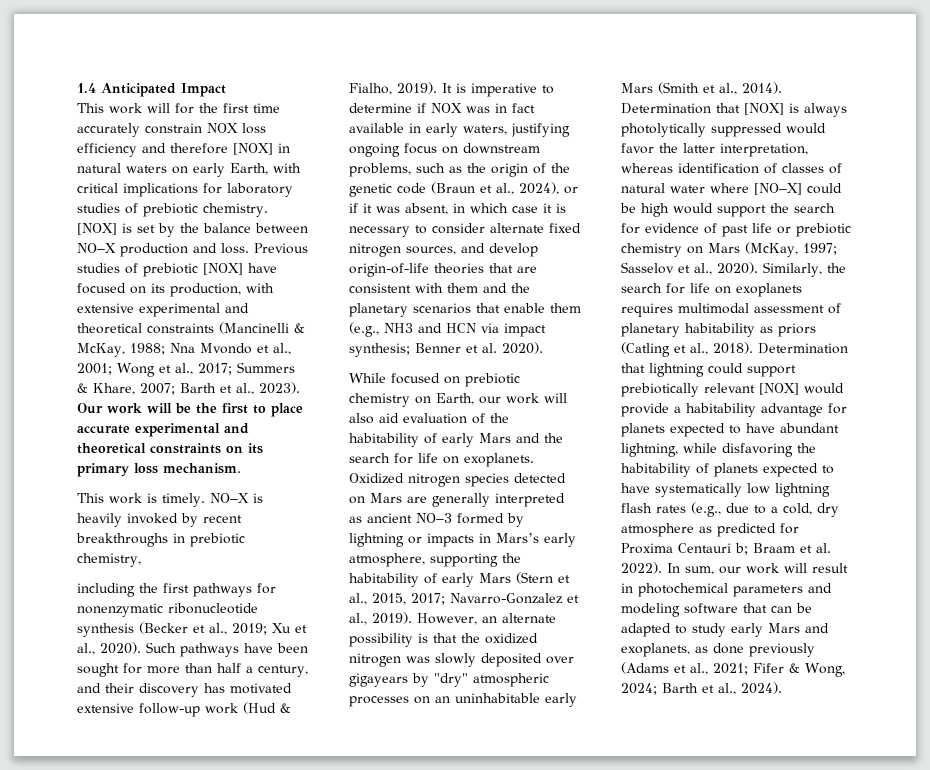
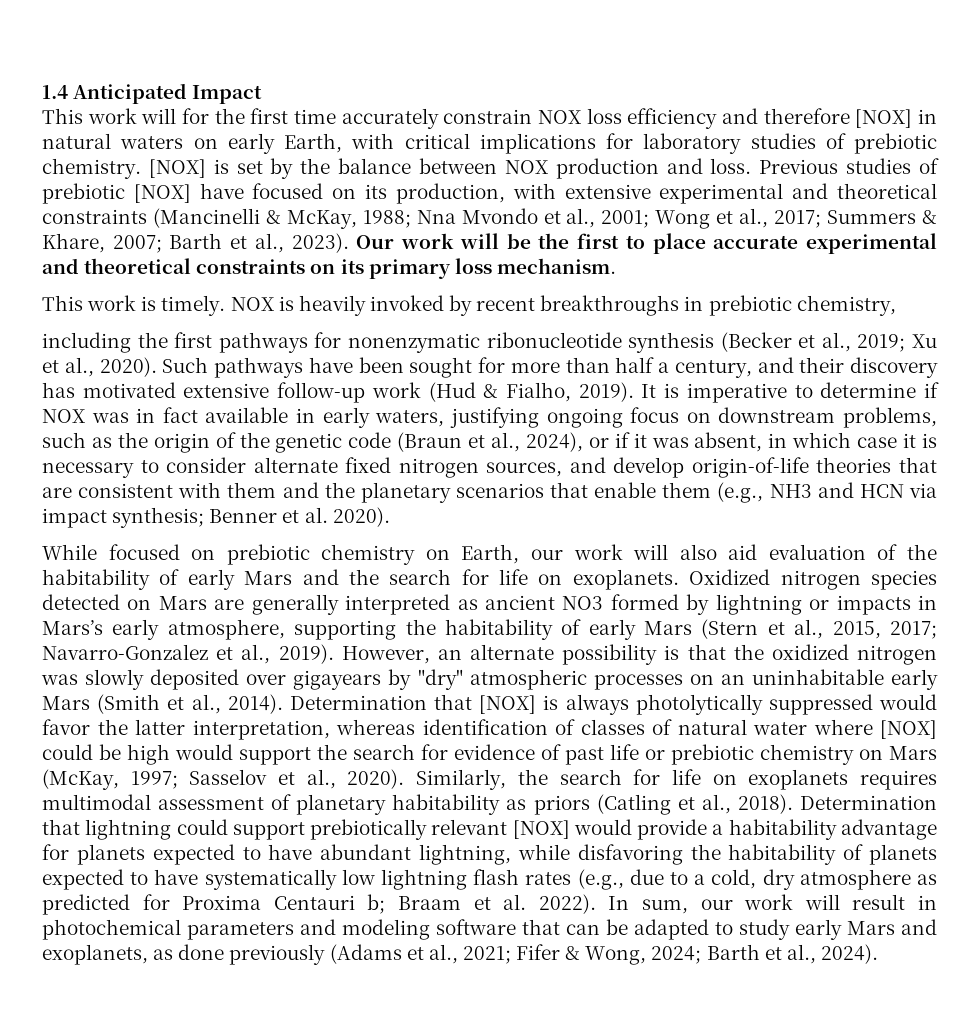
- [NOX] is set by the balance between NO−X production and loss.
+ [NOX] is set by the balance between NOX production and loss.
- NO−X is heavily invoked by recent breakthroughs in prebiotic chemistry,
+ NOX is heavily invoked by recent breakthroughs in prebiotic chemistry,
- Oxidized nitrogen species detected on Mars are generally interpreted as ancient NO−3 formed by lightning or impacts in Mars’s early atmosphere, supporting the habitability of early Mars (Stern et al., 2015, 2017; Navarro-Gonzalez et al., 2019).
+ Oxidized nitrogen species detected on Mars are generally interpreted as ancient NO3 formed by lightning or impacts in Mars’s early atmosphere, supporting the habitability of early Mars (Stern et al., 2015, 2017; Navarro-Gonzalez et al., 2019).
- Determination that [NOX] is always photolytically suppressed would favor the latter interpretation, whereas identification of classes of natural water where [NO−X] could be high would support the search for evidence of past life or prebiotic chemistry on Mars (McKay, 1997; Sasselov et al., 2020).
+ Determination that [NOX] is always photolytically suppressed would favor the latter interpretation, whereas identification of classes of natural water where [NOX] could be high would support the search for evidence of past life or prebiotic chemistry on Mars (McKay, 1997; Sasselov et al., 2020).

